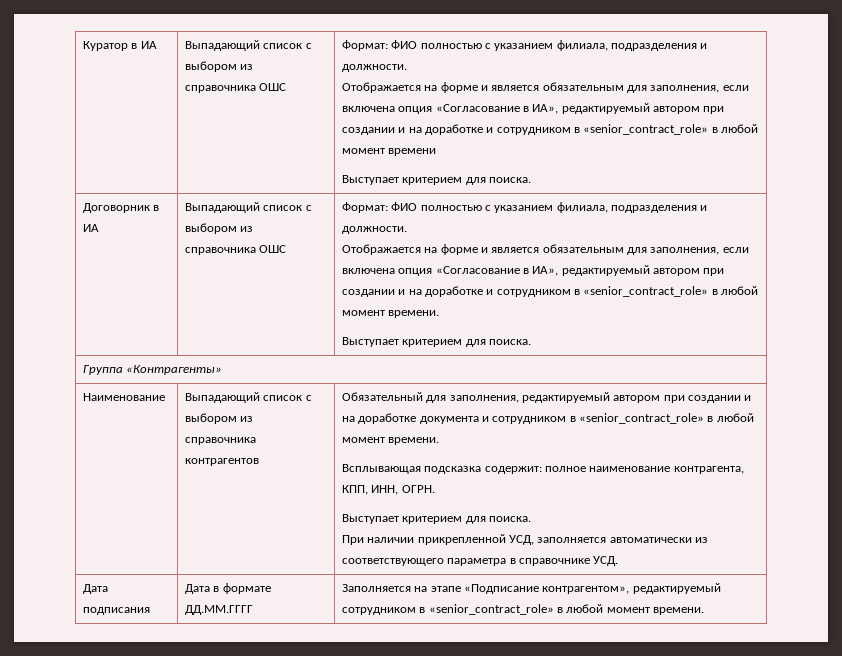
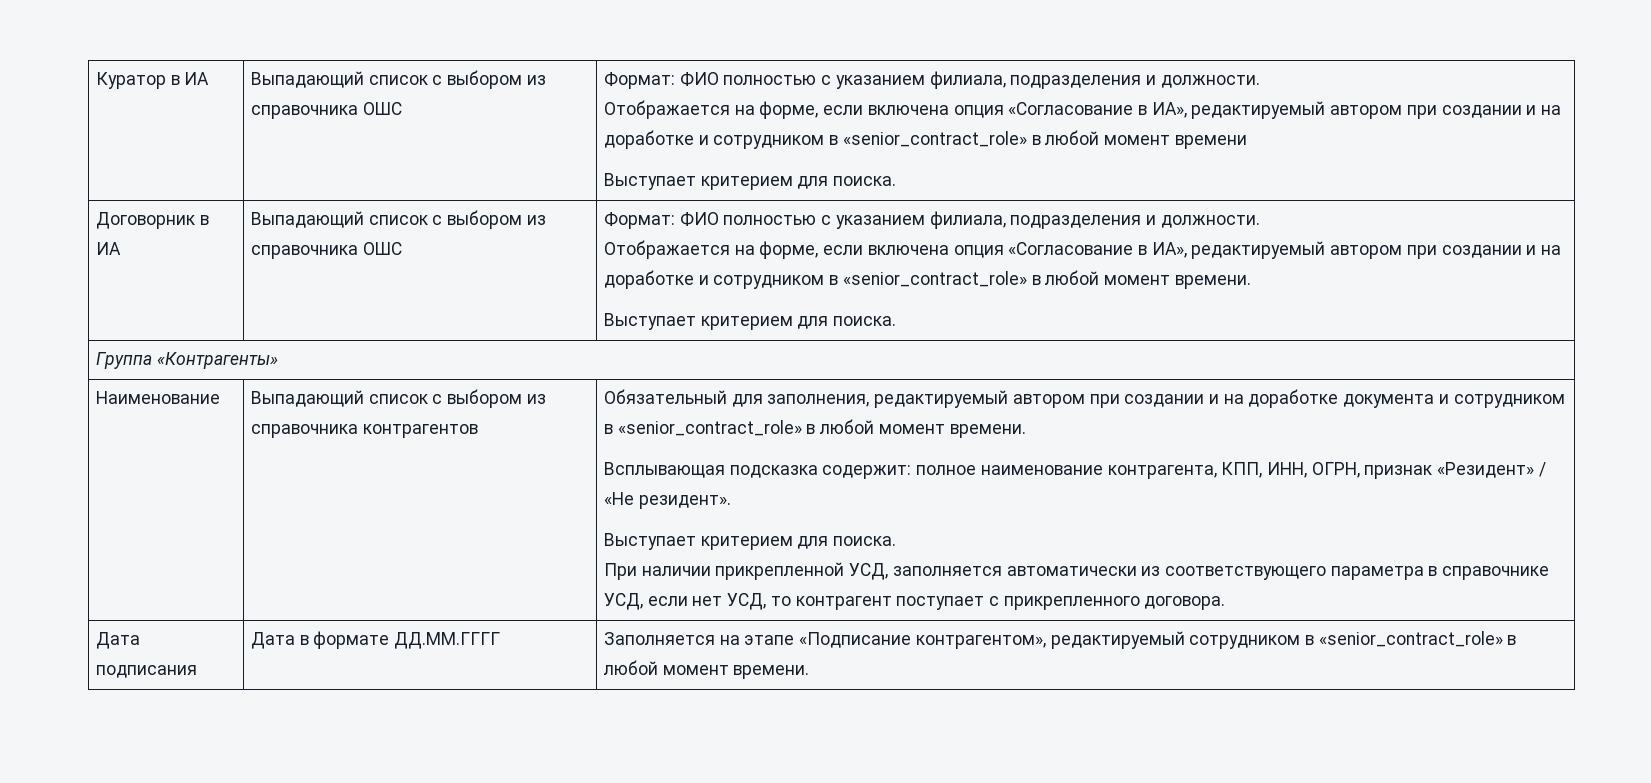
- Отображается на форме и является обязательным для заполнения, если включена опция «Согласование в ИА», редактируемый автором при создании и на доработке и сотрудником в «senior_contract_role» в любой момент времени
+ Отображается на форме, если включена опция «Согласование в ИА», редактируемый автором при создании и на доработке и сотрудником в «senior_contract_role» в любой момент времени
- Отображается на форме и является обязательным для заполнения, если включена опция «Согласование в ИА», редактируемый автором при создании и на доработке и сотрудником в «senior_contract_role» в любой момент времени.
+ Отображается на форме, если включена опция «Согласование в ИА», редактируемый автором при создании и на доработке и сотрудником в «senior_contract_role» в любой момент времени.
- Всплывающая подсказка содержит: полное наименование контрагента, КПП, ИНН, ОГРН.
+ Всплывающая подсказка содержит: полное наименование контрагента, КПП, ИНН, ОГРН, признак «Резидент» / «Не резидент».
- При наличии прикрепленной УСД, заполняется автоматически из соответствующего параметра в справочнике УСД.
+ При наличии прикрепленной УСД, заполняется автоматически из соответствующего параметра в справочнике УСД, если нет УСД, то контрагент поступает с прикрепленного договора.

